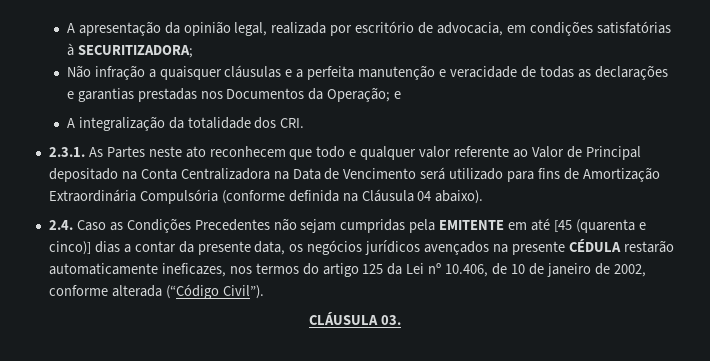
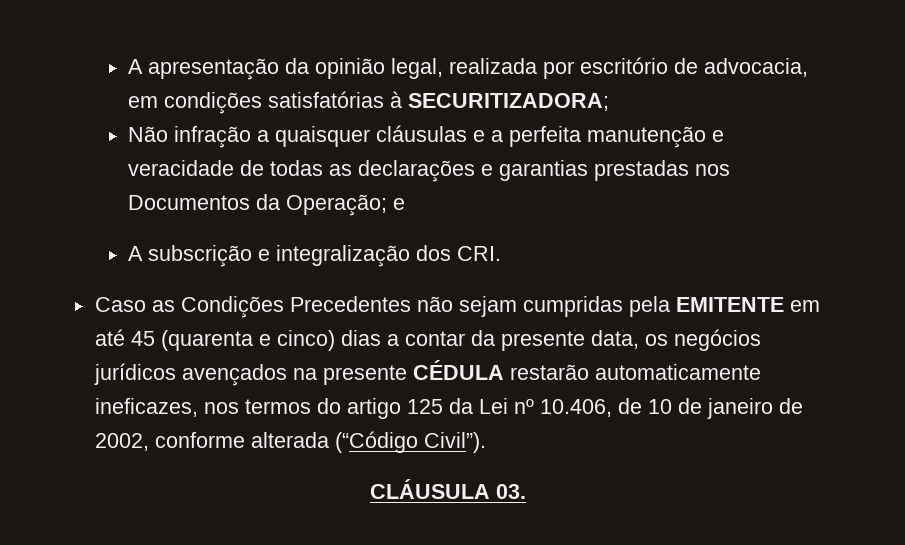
- A integralização da totalidade dos CRI.
+ A subscrição e integralização dos CRI.
- 2.3.1. As Partes neste ato reconhecem que todo e qualquer valor referente ao Valor de Principal depositado na Conta Centralizadora na Data de Vencimento será utilizado para fins de Amortização Extraordinária Compulsória (conforme definida na Cláusula 04 abaixo).
- 2.4. Caso as Condições Precedentes não sejam cumpridas pela EMITENTE em até [45 (quarenta e cinco)] dias a contar da presente data, os negócios jurídicos avençados na presente CÉDULA restarão automaticamente ineficazes, nos termos do artigo 125 da Lei nº 10.406, de 10 de janeiro de 2002, conforme alterada (“Código Civil”).
+ Caso as Condições Precedentes não sejam cumpridas pela EMITENTE em até 45 (quarenta e cinco) dias a contar da presente data, os negócios jurídicos avençados na presente CÉDULA restarão automaticamente ineficazes, nos termos do artigo 125 da Lei nº 10.406, de 10 de janeiro de 2002, conforme alterada (“Código Civil”).

